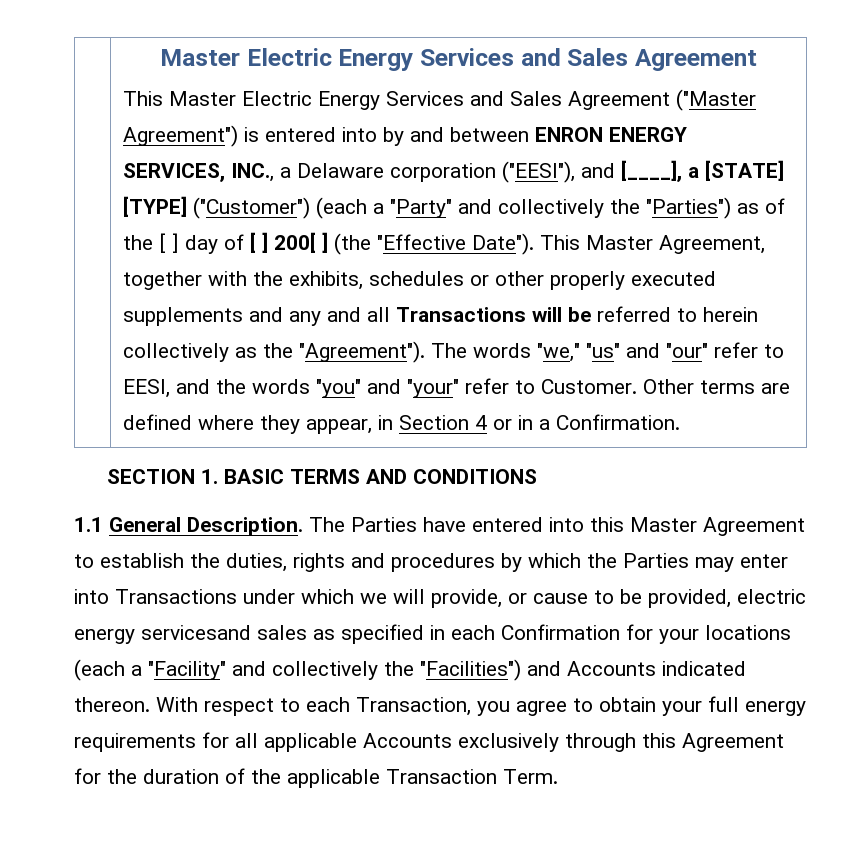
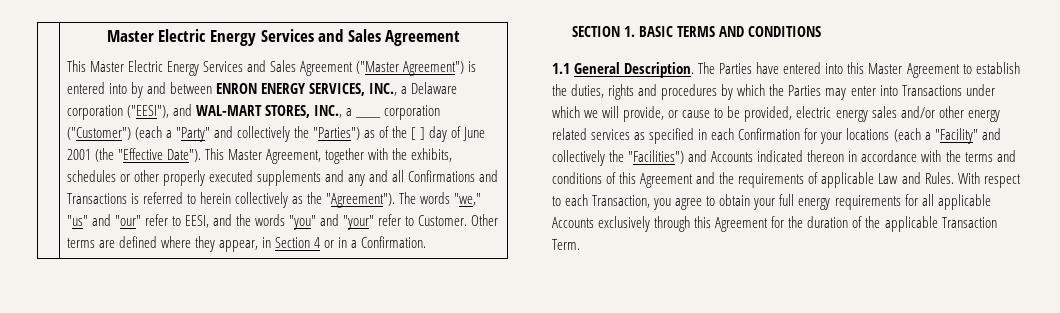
- This Master Electric Energy Services and Sales Agreement ("Master Agreement") is entered into by and between ENRON ENERGY SERVICES, INC., a Delaware corporation ("EESI"), and [____], a [STATE] [TYPE] ("Customer") (each a "Party" and collectively the "Parties") as of the [ ] day of [ ] 200[ ] (the "Effective Date").
+ This Master Electric Energy Services and Sales Agreement ("Master Agreement") is entered into by and between ENRON ENERGY SERVICES, INC., a Delaware corporation ("EESI"), and WAL-MART STORES, INC., a ____ corporation ("Customer") (each a "Party" and collectively the "Parties") as of the [ ] day of June 2001 (the "Effective Date").
- This Master Agreement, together with the exhibits, schedules or other properly executed supplements and any and all Transactions will be referred to herein collectively as the "Agreement").
+ This Master Agreement, together with the exhibits, schedules or other properly executed supplements and any and all Confirmations and Transactions is referred to herein collectively as the "Agreement").
- The Parties have entered into this Master Agreement to establish the duties, rights and procedures by which the Parties may enter into Transactions under which we will provide, or cause to be provided, electric energy servicesand sales as specified in each Confirmation for your locations (each a "Facility" and collectively the "Facilities") and Accounts indicated thereon.
+ The Parties have entered into this Master Agreement to establish the duties, rights and procedures by which the Parties may enter into Transactions under which we will provide, or cause to be provided, electric energy sales and/or other energy related services as specified in each Confirmation for your locations (each a "Facility" and collectively the "Facilities") and Accounts indicated thereon in accordance with the terms and conditions of this Agreement and the requirements of applicable Law and Rules.

